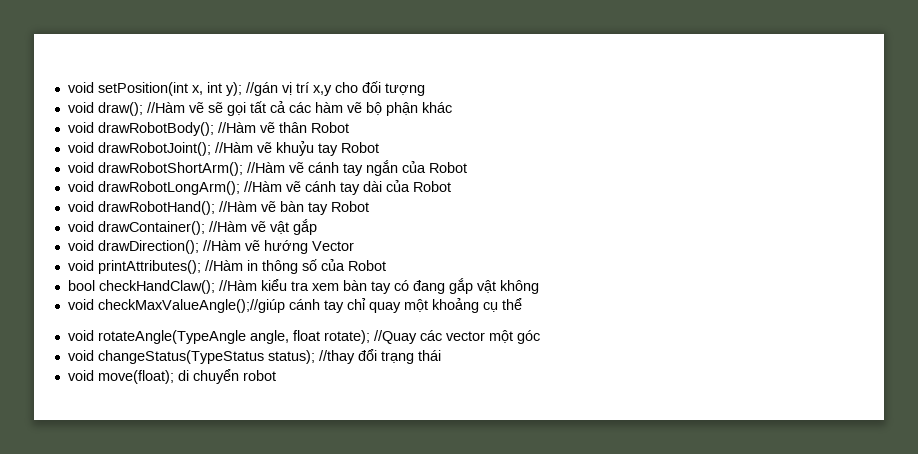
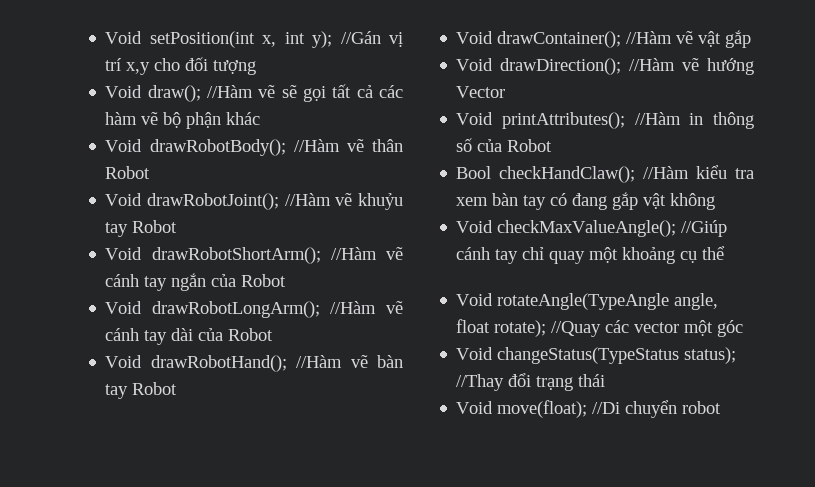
- void setPosition(int x, int y); //gán vị trí x,y cho đối tượng
+ Void setPosition(int x, int y); //Gán vị trí x,y cho đối tượng
- void draw(); //Hàm vẽ sẽ gọi tất cả các hàm vẽ bộ phận khác
+ Void draw(); //Hàm vẽ sẽ gọi tất cả các hàm vẽ bộ phận khác
- void drawRobotBody(); //Hàm vẽ thân Robot
+ Void drawRobotBody(); //Hàm vẽ thân Robot
- void drawRobotJoint(); //Hàm vẽ khuỷu tay Robot
+ Void drawRobotJoint(); //Hàm vẽ khuỷu tay Robot
- void drawRobotShortArm(); //Hàm vẽ cánh tay ngắn của Robot
+ Void drawRobotShortArm(); //Hàm vẽ cánh tay ngắn của Robot
- void drawRobotLongArm(); //Hàm vẽ cánh tay dài của Robot
+ Void drawRobotLongArm(); //Hàm vẽ cánh tay dài của Robot
- void drawRobotHand(); //Hàm vẽ bàn tay Robot
+ Void drawRobotHand(); //Hàm vẽ bàn tay Robot
- void drawContainer(); //Hàm vẽ vật gắp
+ Void drawContainer(); //Hàm vẽ vật gắp
- void drawDirection(); //Hàm vẽ hướng Vector
+ Void drawDirection(); //Hàm vẽ hướng Vector
- void printAttributes(); //Hàm in thông số của Robot
+ Void printAttributes(); //Hàm in thông số của Robot
- bool checkHandClaw(); //Hàm kiểu tra xem bàn tay có đang gắp vật không
+ Bool checkHandClaw(); //Hàm kiểu tra xem bàn tay có đang gắp vật không
- void checkMaxValueAngle();//giúp cánh tay chỉ quay một khoảng cụ thể
+ Void checkMaxValueAngle(); //Giúp cánh tay chỉ quay một khoảng cụ thể
- void rotateAngle(TypeAngle angle, float rotate); //Quay các vector một góc
+ Void rotateAngle(TypeAngle angle, float rotate); //Quay các vector một góc
- void changeStatus(TypeStatus status); //thay đổi trạng thái
+ Void changeStatus(TypeStatus status); //Thay đổi trạng thái
- void move(float); di chuyển robot
+ Void move(float); //Di chuyển robot

